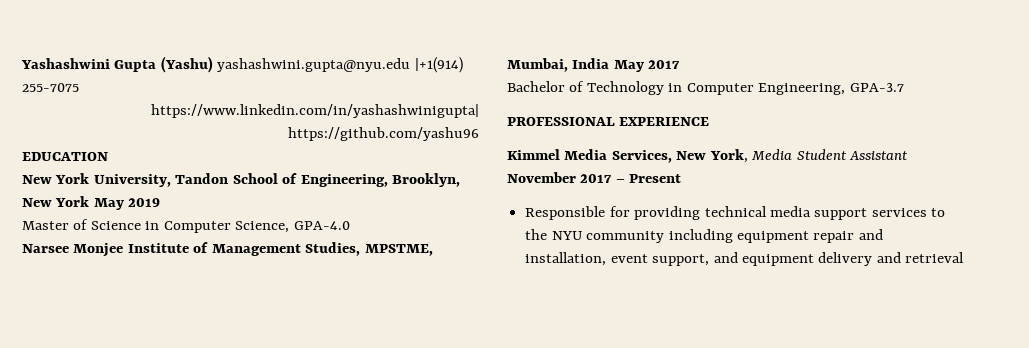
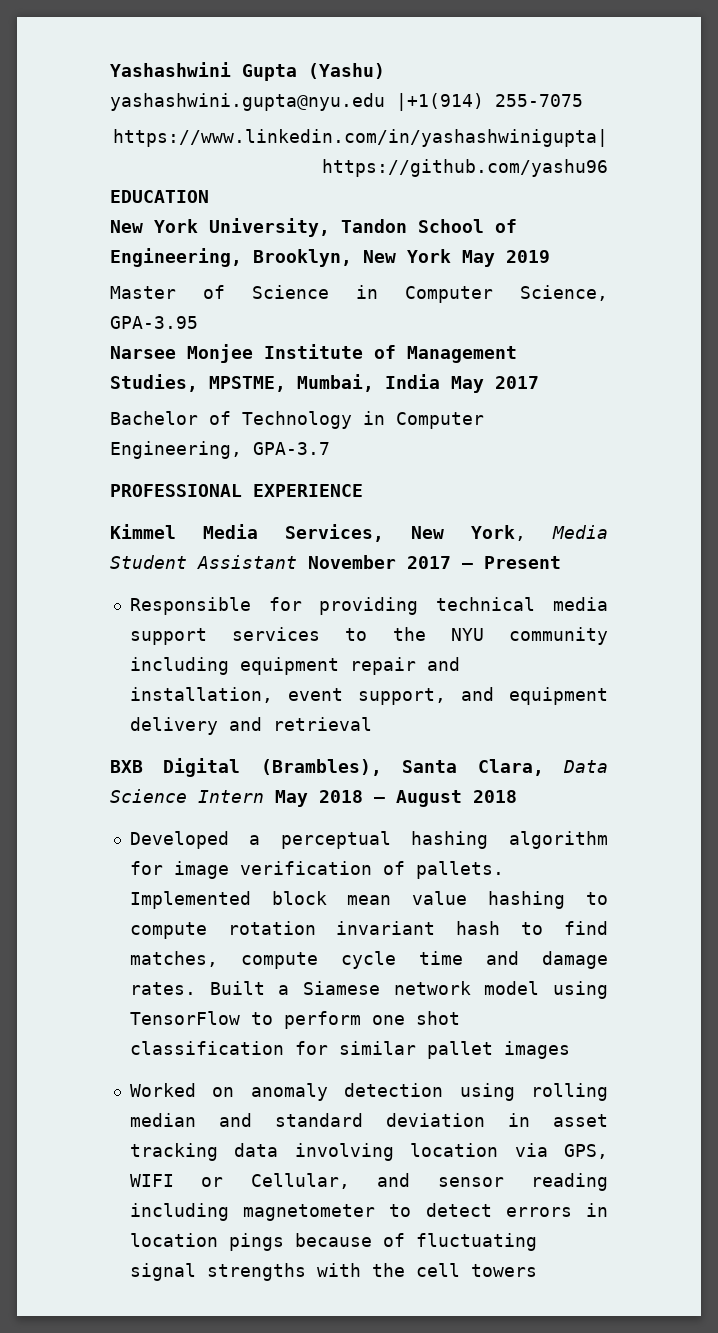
- Master of Science in Computer Science, GPA-4.0
+ Master of Science in Computer Science, GPA-3.95
+ BXB Digital (Brambles), Santa Clara, Data Science Intern May 2018 – August 2018
+ Developed a perceptual hashing algorithm for image verification of pallets. Implemented block mean value hashing to compute rotation invariant hash to find matches, compute cycle time and damage rates. Built a Siamese network model using TensorFlow to perform one shot classification for similar pallet images
+ Worked on anomaly detection using rolling median and standard deviation in asset tracking data involving location via GPS, WIFI or Cellular, and sensor reading including magnetometer to detect errors in location pings because of fluctuating signal strengths with the cell towers

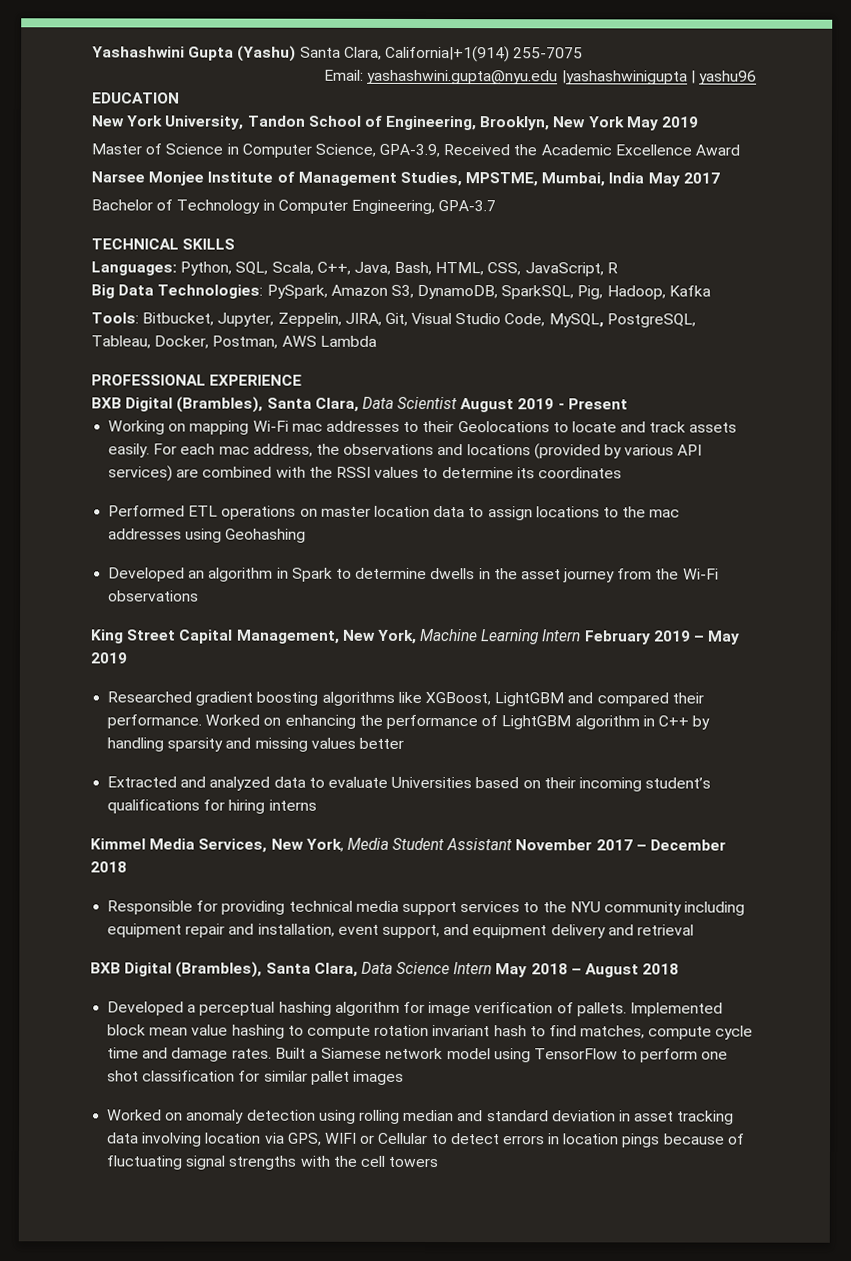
- Yashashwini Gupta (Yashu) yashashwini.gupta@nyu.edu |+1(914) 255-7075
- https://www.linkedin.com/in/yashashwinigupta| https://github.com/yashu96
+ Yashashwini Gupta (Yashu) Santa Clara, California|+1(914) 255-7075
+ Email: yashashwini.gupta@nyu.edu |yashashwinigupta | yashu96
- Master of Science in Computer Science, GPA-3.95
+ Master of Science in Computer Science, GPA-3.9, Received the Academic Excellence Award
+ TECHNICAL SKILLS
+ Languages: Python, SQL, Scala, C++, Java, Bash, HTML, CSS, JavaScript, R
+ Big Data Technologies: PySpark, Amazon S3, DynamoDB, SparkSQL, Pig, Hadoop, Kafka
+ Tools: Bitbucket, Jupyter, Zeppelin, JIRA, Git, Visual Studio Code, MySQL, PostgreSQL, Tableau, Docker, Postman, AWS Lambda
  PROFESSIONAL EXPERIENCE
+ BXB Digital (Brambles), Santa Clara, Data Scientist August 2019 - Present
+ Working on mapping Wi-Fi mac addresses to their Geolocations to locate and track assets easily. For each mac address, the observations and locations (provided by various API services) are combined with the RSSI values to determine its coordinates
+ Performed ETL operations on master location data to assign locations to the mac addresses using Geohashing
+ Developed an algorithm in Spark to determine dwells in the asset journey from the Wi-Fi observations
+ King Street Capital Management, New York, Machine Learning Intern February 2019 – May 2019
+ Researched gradient boosting algorithms like XGBoost, LightGBM and compared their performance. Worked on enhancing the performance of LightGBM algorithm in C++ by handling sparsity and missing values better
+ Extracted and analyzed data to evaluate Universities based on their incoming student’s qualifications for hiring interns
- Kimmel Media Services, New York, Media Student Assistant November 2017 – Present
+ Kimmel Media Services, New York, Media Student Assistant November 2017 – December 2018
- Worked on anomaly detection using rolling median and standard deviation in asset tracking data involving location via GPS, WIFI or Cellular, and sensor reading including magnetometer to detect errors in location pings because of fluctuating signal strengths with the cell towers
+ Worked on anomaly detection using rolling median and standard deviation in asset tracking data involving location via GPS, WIFI or Cellular to detect errors in location pings because of fluctuating signal strengths with the cell towers

